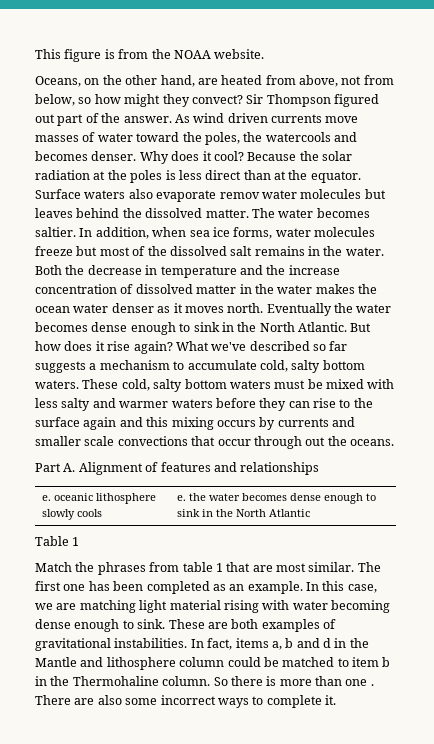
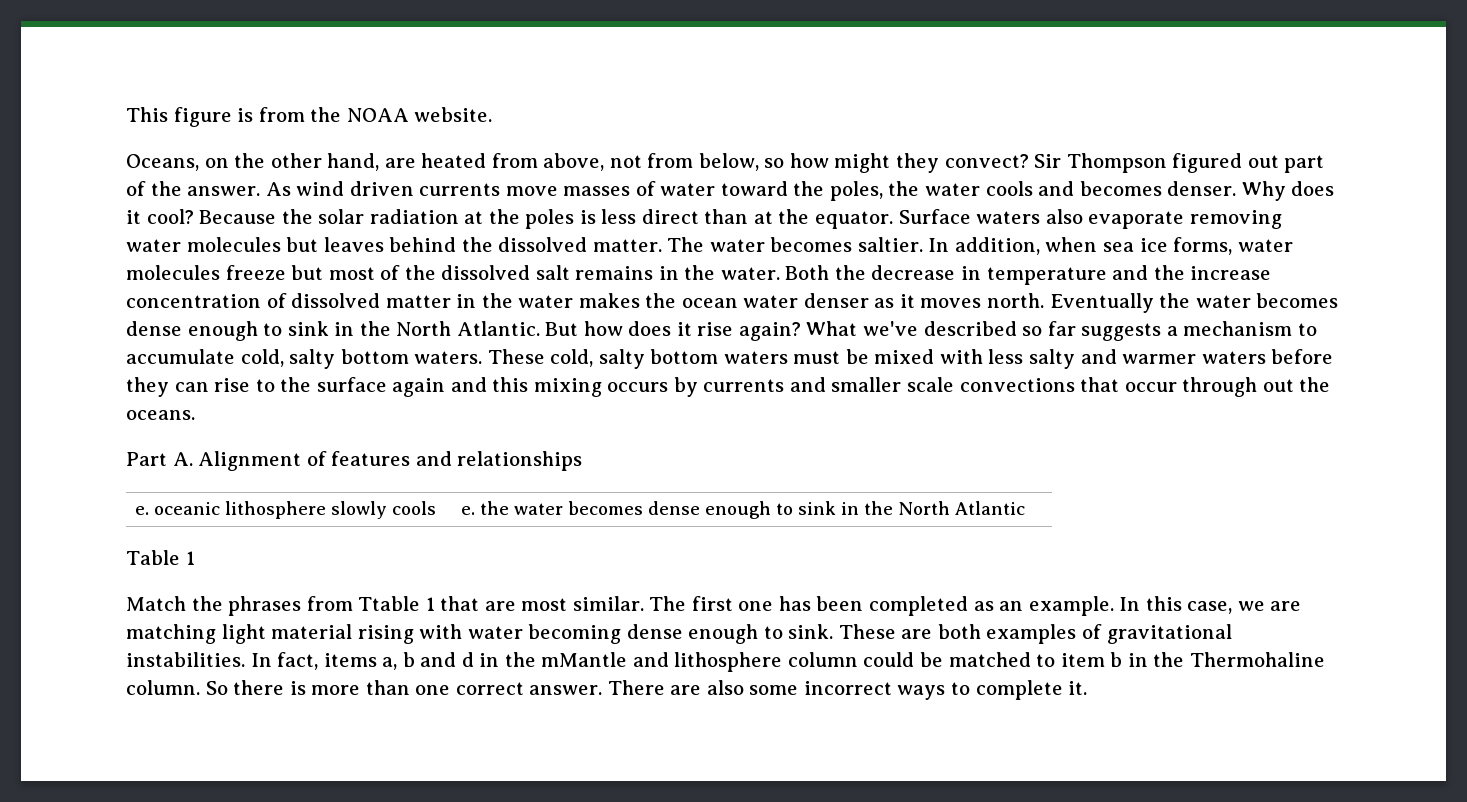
- As wind driven currents move masses of water toward the poles, the watercools and becomes denser.
+ As wind driven currents move masses of water toward the poles, the water cools and becomes denser.
- Surface waters also evaporate remov water molecules but leaves behind the dissolved matter.
+ Surface waters also evaporate removing water molecules but leaves behind the dissolved matter.
- Match the phrases from table 1 that are most similar.
+ Match the phrases from Ttable 1 that are most similar.
- In fact, items a, b and d in the Mantle and lithosphere column could be matched to item b in the Thermohaline column.
+ In fact, items a, b and d in the mMantle and lithosphere column could be matched to item b in the Thermohaline column.
- So there is more than one .
+ So there is more than one correct answer.

